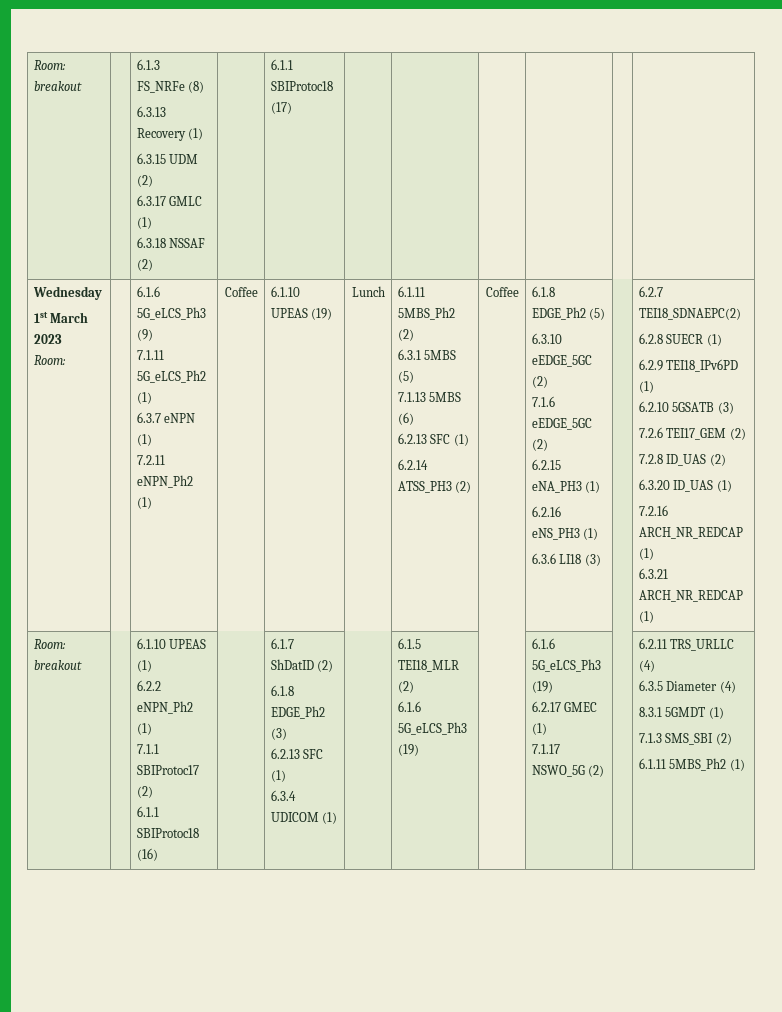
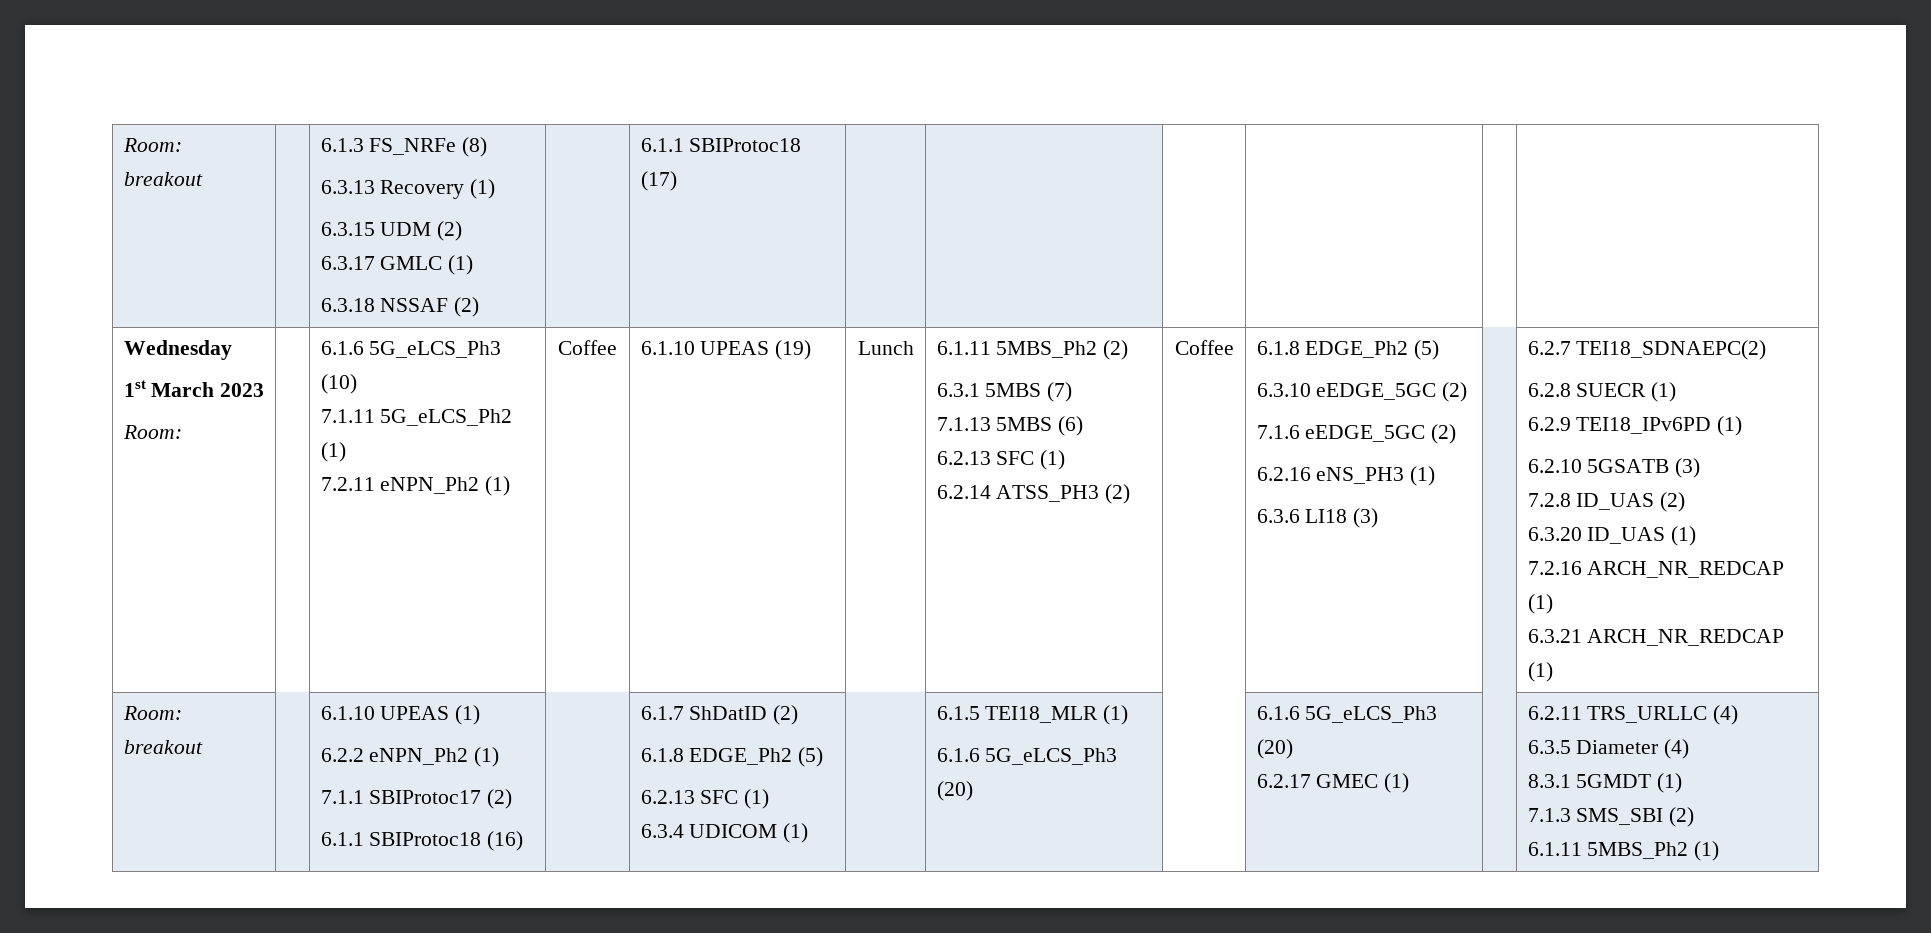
- 6.1.6 5G_eLCS_Ph3 (9)
+ 6.1.6 5G_eLCS_Ph3 (10)
- 6.3.7 eNPN (1)
- 6.3.1 5MBS (5)
+ 6.3.1 5MBS (7)
- 6.2.15 eNA_PH3 (1)
- 7.2.6 TEI17_GEM (2)
  6.1.7 ShDatID (2)
- 6.1.8 EDGE_Ph2 (3)
+ 6.1.8 EDGE_Ph2 (5)
- 6.1.5 TEI18_MLR (2)
- 6.1.6 5G_eLCS_Ph3 (19) | | 6.1.6 5G_eLCS_Ph3 (19)
+ 6.1.5 TEI18_MLR (1)
+ 6.1.6 5G_eLCS_Ph3 (20) | | 6.1.6 5G_eLCS_Ph3 (20)
- 7.1.17 NSWO_5G (2)

